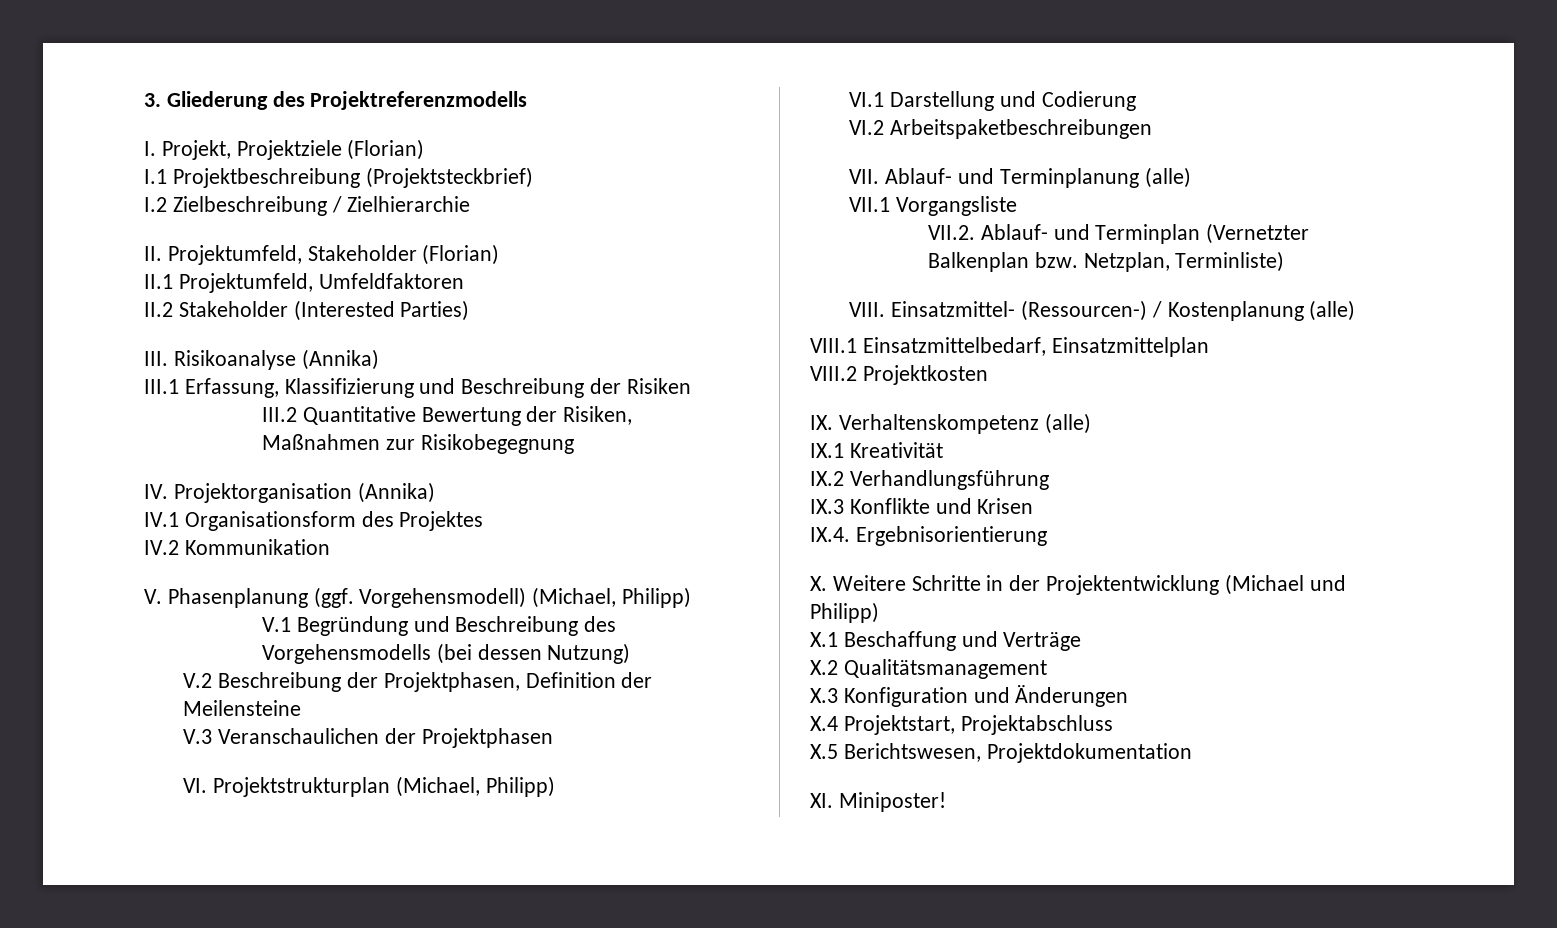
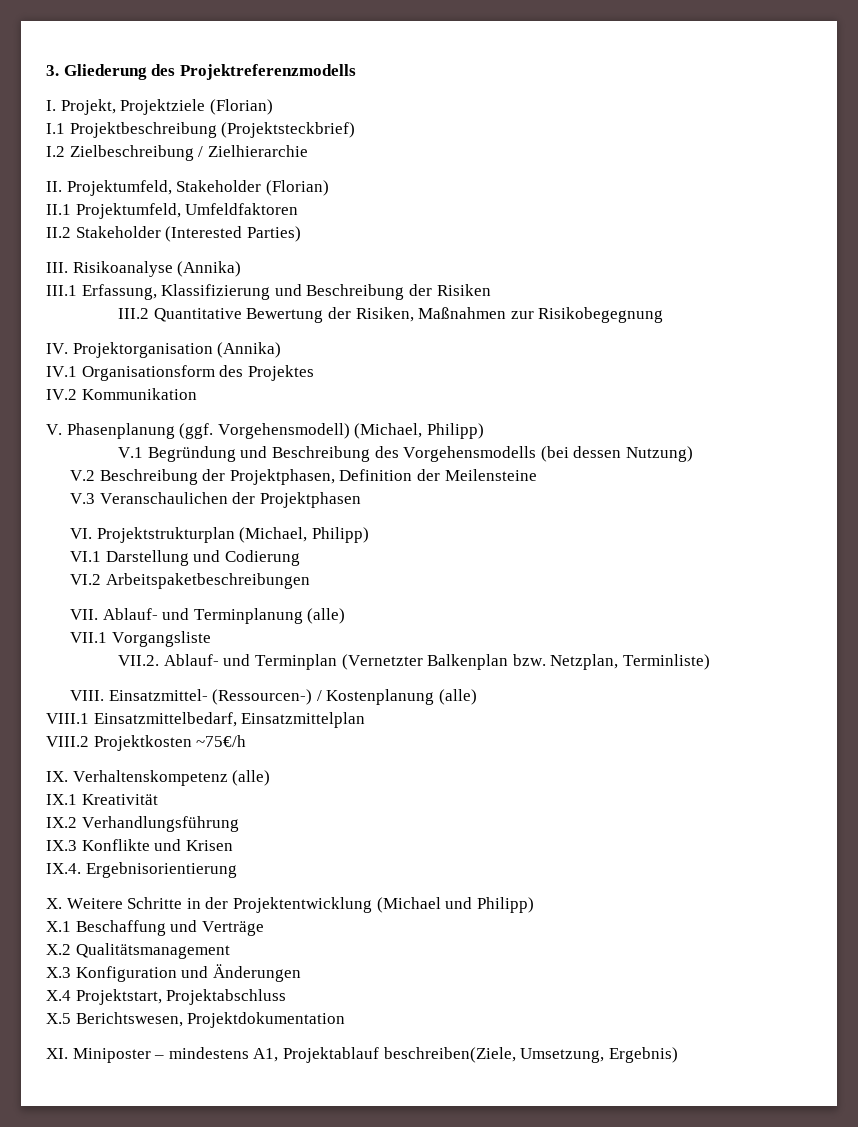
- VIII.2 Projektkosten
+ VIII.2 Projektkosten ~75€/h
- XI. Miniposter!
+ XI. Miniposter – mindestens A1, Projektablauf beschreiben(Ziele, Umsetzung, Ergebnis)

